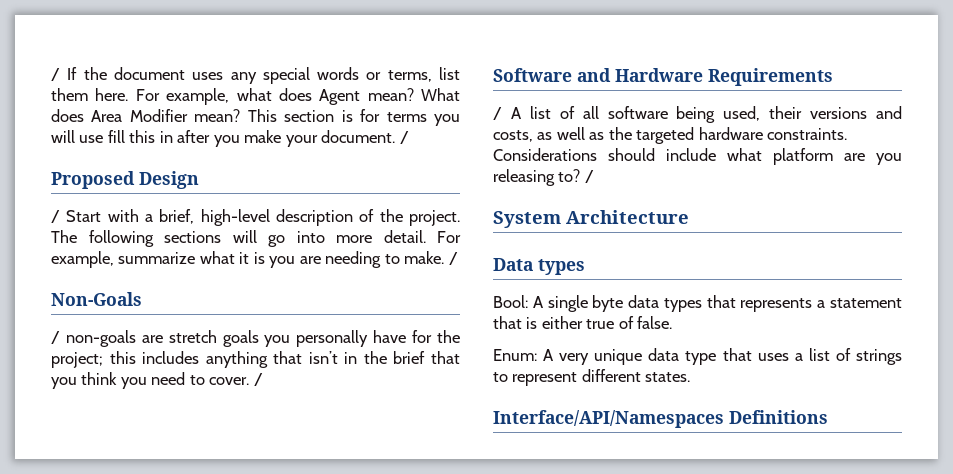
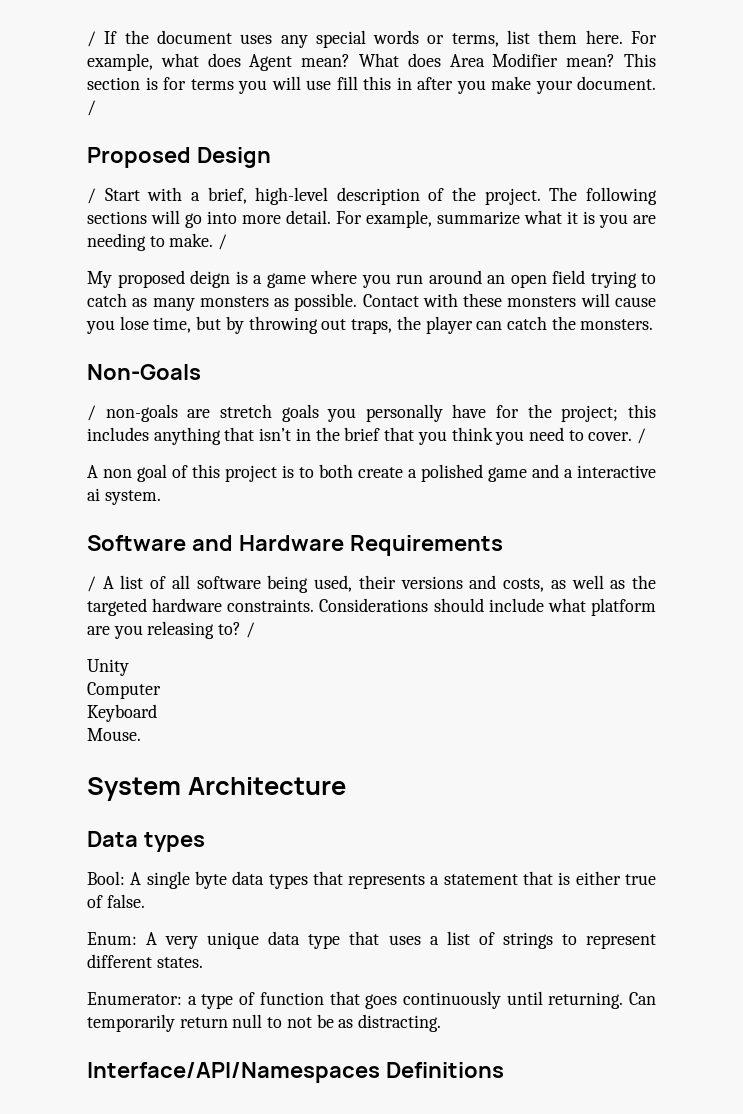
+ My proposed deign is a game where you run around an open field trying to catch as many monsters as possible. Contact with these monsters will cause you lose time, but by throwing out traps, the player can catch the monsters.
+ A non goal of this project is to both create a polished game and a interactive ai system.
+ Unity
+ Computer
+ Keyboard
+ Mouse.
+ Enumerator: a type of function that goes continuously until returning. Can temporarily return null to not be as distracting.

